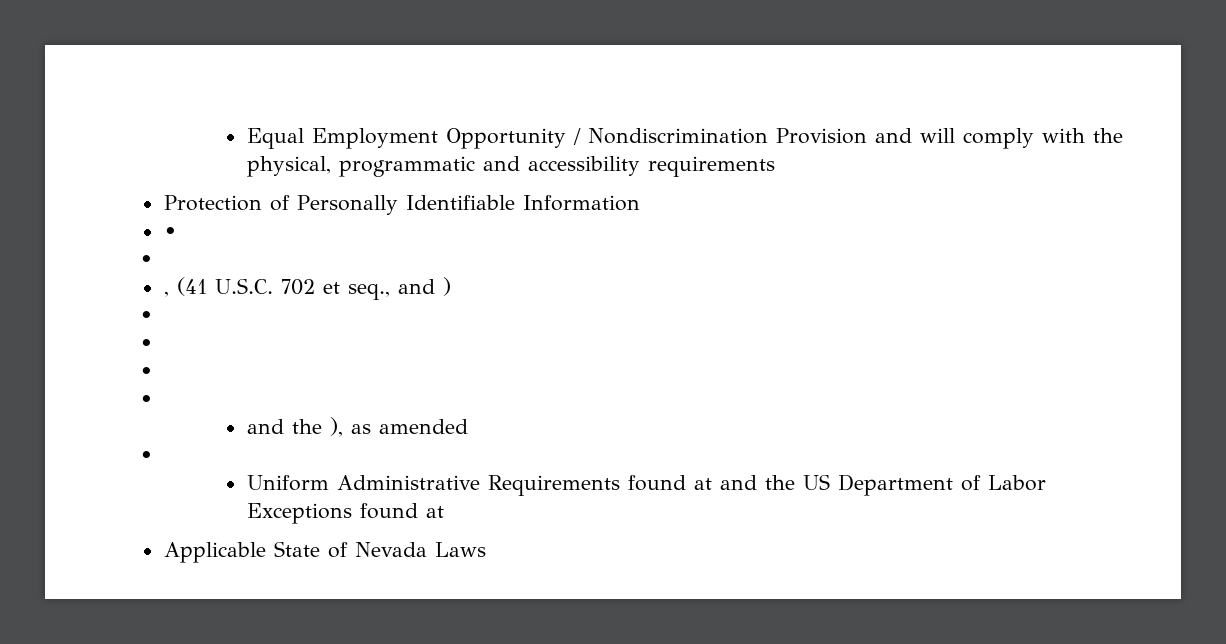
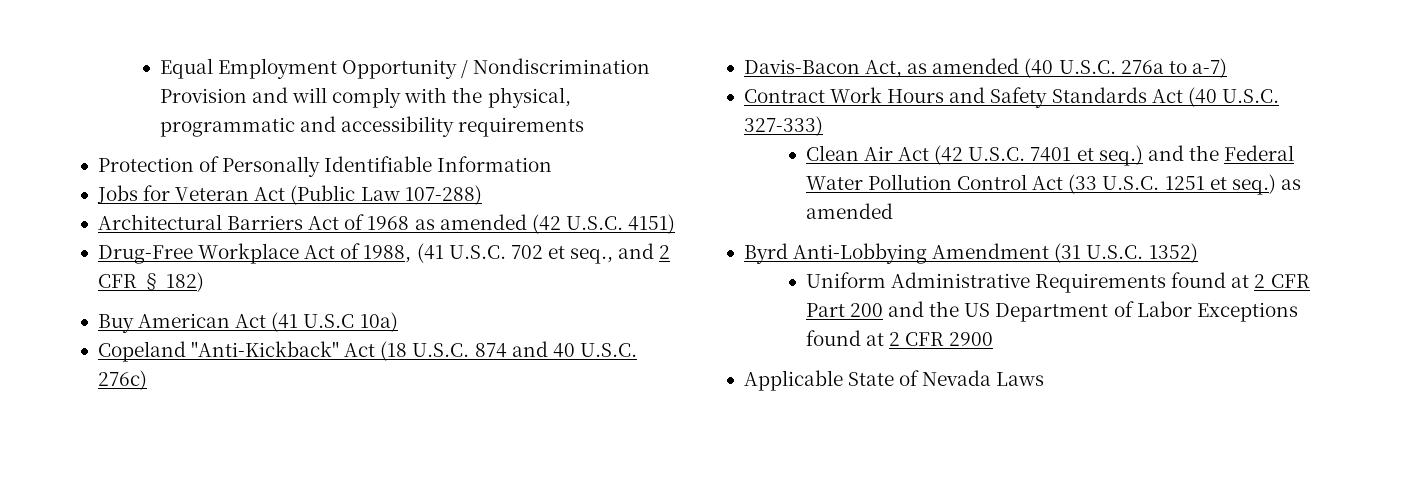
  Protection of Personally Identifiable Information
- •
- •
- , (41 U.S.C. 702 et seq., and )
- •
- •
- •
- •
- and the ), as amended
- •
+ Jobs for Veteran Act (Public Law 107-288)
+ Architectural Barriers Act of 1968 as amended (42 U.S.C. 4151)
+ Drug-Free Workplace Act of 1988, (41 U.S.C. 702 et seq., and 2 CFR § 182)
+ Buy American Act (41 U.S.C 10a)
+ Copeland "Anti-Kickback" Act (18 U.S.C. 874 and 40 U.S.C. 276c)
+ Davis-Bacon Act, as amended (40 U.S.C. 276a to a-7)
+ Contract Work Hours and Safety Standards Act (40 U.S.C. 327-333)
+ Clean Air Act (42 U.S.C. 7401 et seq.) and the Federal Water Pollution Control Act (33 U.S.C. 1251 et seq.) as amended
+ Byrd Anti-Lobbying Amendment (31 U.S.C. 1352)
- Uniform Administrative Requirements found at and the US Department of Labor Exceptions found at
+ Uniform Administrative Requirements found at 2 CFR Part 200 and the US Department of Labor Exceptions found at 2 CFR 2900

